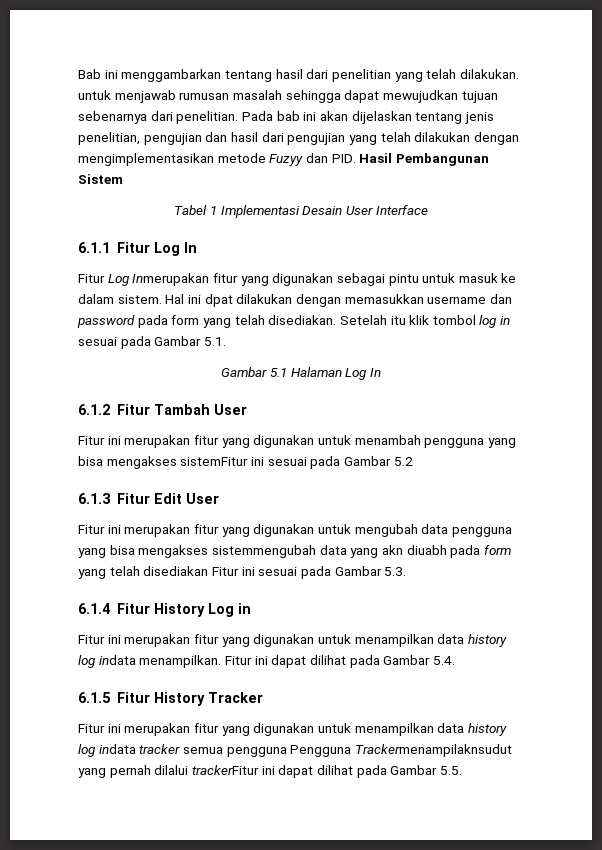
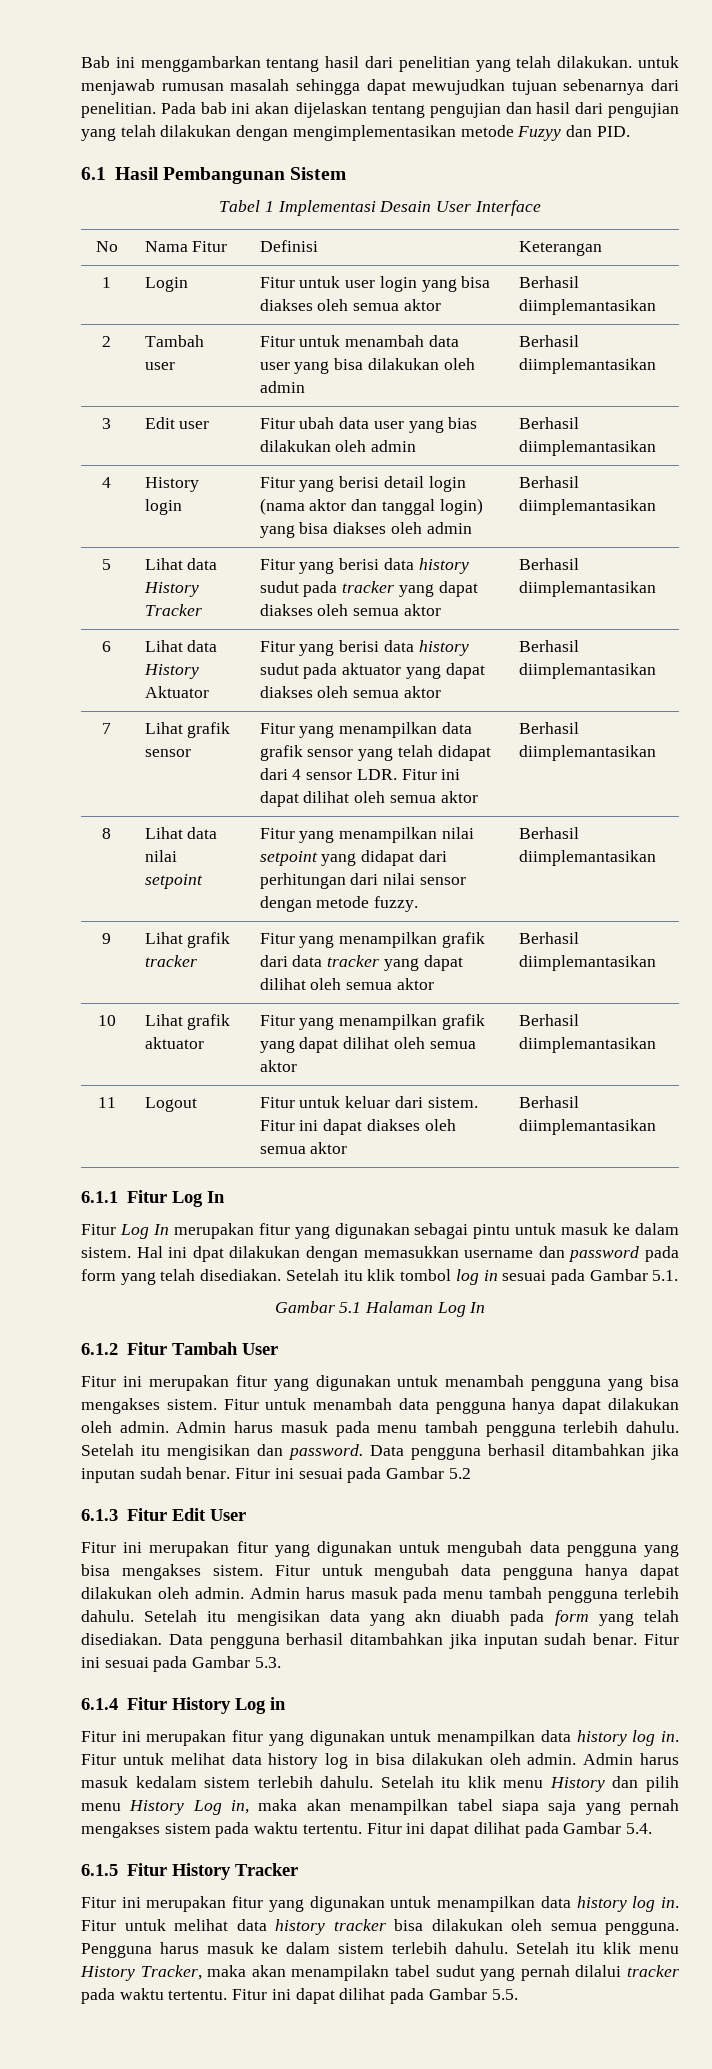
- Pada bab ini akan dijelaskan tentang jenis penelitian, pengujian dan hasil dari pengujian yang telah dilakukan dengan mengimplementasikan metode Fuzyy dan PID. Hasil Pembangunan Sistem
+ Pada bab ini akan dijelaskan tentang pengujian dan hasil dari pengujian yang telah dilakukan dengan mengimplementasikan metode Fuzyy dan PID.
+ 6.1 Hasil Pembangunan Sistem
+ No | Nama Fitur | Definisi | Keterangan
+ 1 | Login | Fitur untuk user login yang bisa diakses oleh semua aktor | Berhasil diimplemantasikan
+ 2 | Tambah user | Fitur untuk menambah data user yang bisa dilakukan oleh admin | Berhasil diimplemantasikan
+ 3 | Edit user | Fitur ubah data user yang bias dilakukan oleh admin | Berhasil diimplemantasikan
+ 4 | History login | Fitur yang berisi detail login (nama aktor dan tanggal login) yang bisa diakses oleh admin | Berhasil diimplemantasikan
+ 5 | Lihat data History Tracker | Fitur yang berisi data history sudut pada tracker yang dapat diakses oleh semua aktor | Berhasil diimplemantasikan
+ 6 | Lihat data History Aktuator | Fitur yang berisi data history sudut pada aktuator yang dapat diakses oleh semua aktor | Berhasil diimplemantasikan
+ 7 | Lihat grafik sensor | Fitur yang menampilkan data grafik sensor yang telah didapat dari 4 sensor LDR. Fitur ini dapat dilihat oleh semua aktor | Berhasil diimplemantasikan
+ 8 | Lihat data nilai setpoint | Fitur yang menampilkan nilai setpoint yang didapat dari perhitungan dari nilai sensor dengan metode fuzzy. | Berhasil diimplemantasikan
+ 9 | Lihat grafik tracker | Fitur yang menampilkan grafik dari data tracker yang dapat dilihat oleh semua aktor | Berhasil diimplemantasikan
+ 10 | Lihat grafik aktuator | Fitur yang menampilkan grafik yang dapat dilihat oleh semua aktor | Berhasil diimplemantasikan
+ 11 | Logout | Fitur untuk keluar dari sistem. Fitur ini dapat diakses oleh semua aktor | Berhasil diimplemantasikan
- Fitur Log Inmerupakan fitur yang digunakan sebagai pintu untuk masuk ke dalam sistem.
+ Fitur Log In merupakan fitur yang digunakan sebagai pintu untuk masuk ke dalam sistem.
- Fitur ini merupakan fitur yang digunakan untuk menambah pengguna yang bisa mengakses sistemFitur ini sesuai pada Gambar 5.2
+ Fitur ini merupakan fitur yang digunakan untuk menambah pengguna yang bisa mengakses sistem. Fitur untuk menambah data pengguna hanya dapat dilakukan oleh admin. Admin harus masuk pada menu tambah pengguna terlebih dahulu. Setelah itu mengisikan dan password. Data pengguna berhasil ditambahkan jika inputan sudah benar. Fitur ini sesuai pada Gambar 5.2
- Fitur ini merupakan fitur yang digunakan untuk mengubah data pengguna yang bisa mengakses sistemmengubah data yang akn diuabh pada form yang telah disediakan Fitur ini sesuai pada Gambar 5.3.
+ Fitur ini merupakan fitur yang digunakan untuk mengubah data pengguna yang bisa mengakses sistem. Fitur untuk mengubah data pengguna hanya dapat dilakukan oleh admin. Admin harus masuk pada menu tambah pengguna terlebih dahulu. Setelah itu mengisikan data yang akn diuabh pada form yang telah disediakan. Data pengguna berhasil ditambahkan jika inputan sudah benar. Fitur ini sesuai pada Gambar 5.3.
- Fitur ini merupakan fitur yang digunakan untuk menampilkan data history log indata menampilkan.
+ Fitur ini merupakan fitur yang digunakan untuk menampilkan data history log in. Fitur untuk melihat data history log in bisa dilakukan oleh admin. Admin harus masuk kedalam sistem terlebih dahulu. Setelah itu klik menu History dan pilih menu History Log in, maka akan menampilkan tabel siapa saja yang pernah mengakses sistem pada waktu tertentu.
- Fitur ini merupakan fitur yang digunakan untuk menampilkan data history log indata tracker semua pengguna Pengguna Trackermenampilaknsudut yang pernah dilalui trackerFitur ini dapat dilihat pada Gambar 5.5.
+ Fitur ini merupakan fitur yang digunakan untuk menampilkan data history log in. Fitur untuk melihat data history tracker bisa dilakukan oleh semua pengguna. Pengguna harus masuk ke dalam sistem terlebih dahulu. Setelah itu klik menu History Tracker, maka akan menampilakn tabel sudut yang pernah dilalui tracker pada waktu tertentu. Fitur ini dapat dilihat pada Gambar 5.5.

